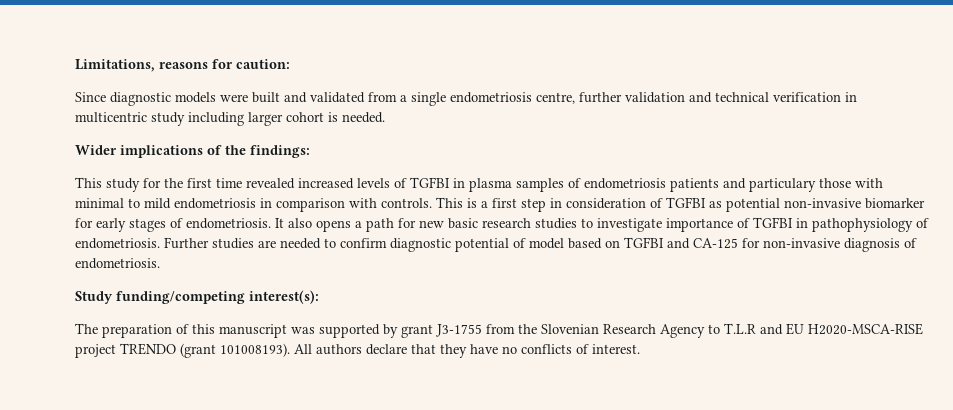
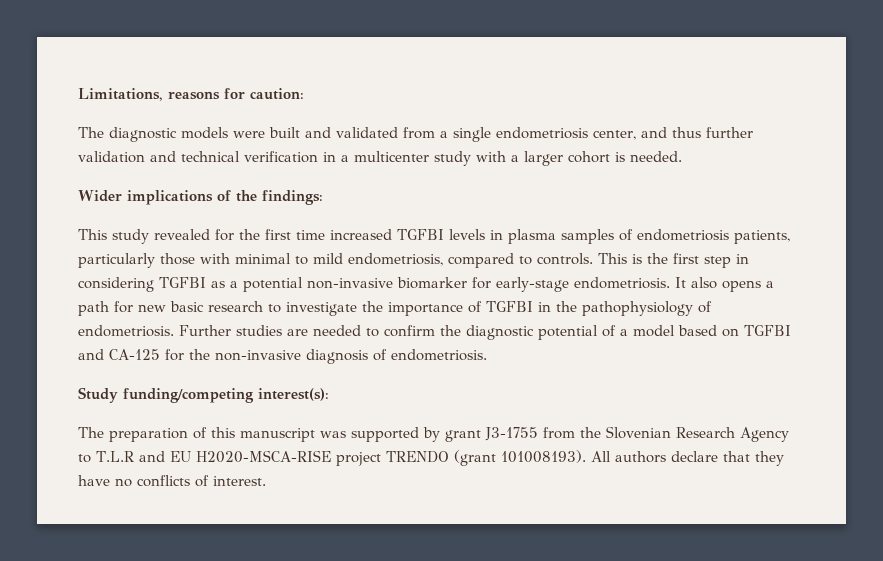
- Since diagnostic models were built and validated from a single endometriosis centre, further validation and technical verification in multicentric study including larger cohort is needed.
+ The diagnostic models were built and validated from a single endometriosis center, and thus further validation and technical verification in a multicenter study with a larger cohort is needed.
- This study for the first time revealed increased levels of TGFBI in plasma samples of endometriosis patients and particulary those with minimal to mild endometriosis in comparison with controls.
+ This study revealed for the first time increased TGFBI levels in plasma samples of endometriosis patients, particularly those with minimal to mild endometriosis, compared to controls.
- This is a first step in consideration of TGFBI as potential non-invasive biomarker for early stages of endometriosis.
+ This is the first step in considering TGFBI as a potential non-invasive biomarker for early-stage endometriosis.
- It also opens a path for new basic research studies to investigate importance of TGFBI in pathophysiology of endometriosis.
+ It also opens a path for new basic research to investigate the importance of TGFBI in the pathophysiology of endometriosis.
- Further studies are needed to confirm diagnostic potential of model based on TGFBI and CA-125 for non-invasive diagnosis of endometriosis.
+ Further studies are needed to confirm the diagnostic potential of a model based on TGFBI and CA-125 for the non-invasive diagnosis of endometriosis.

